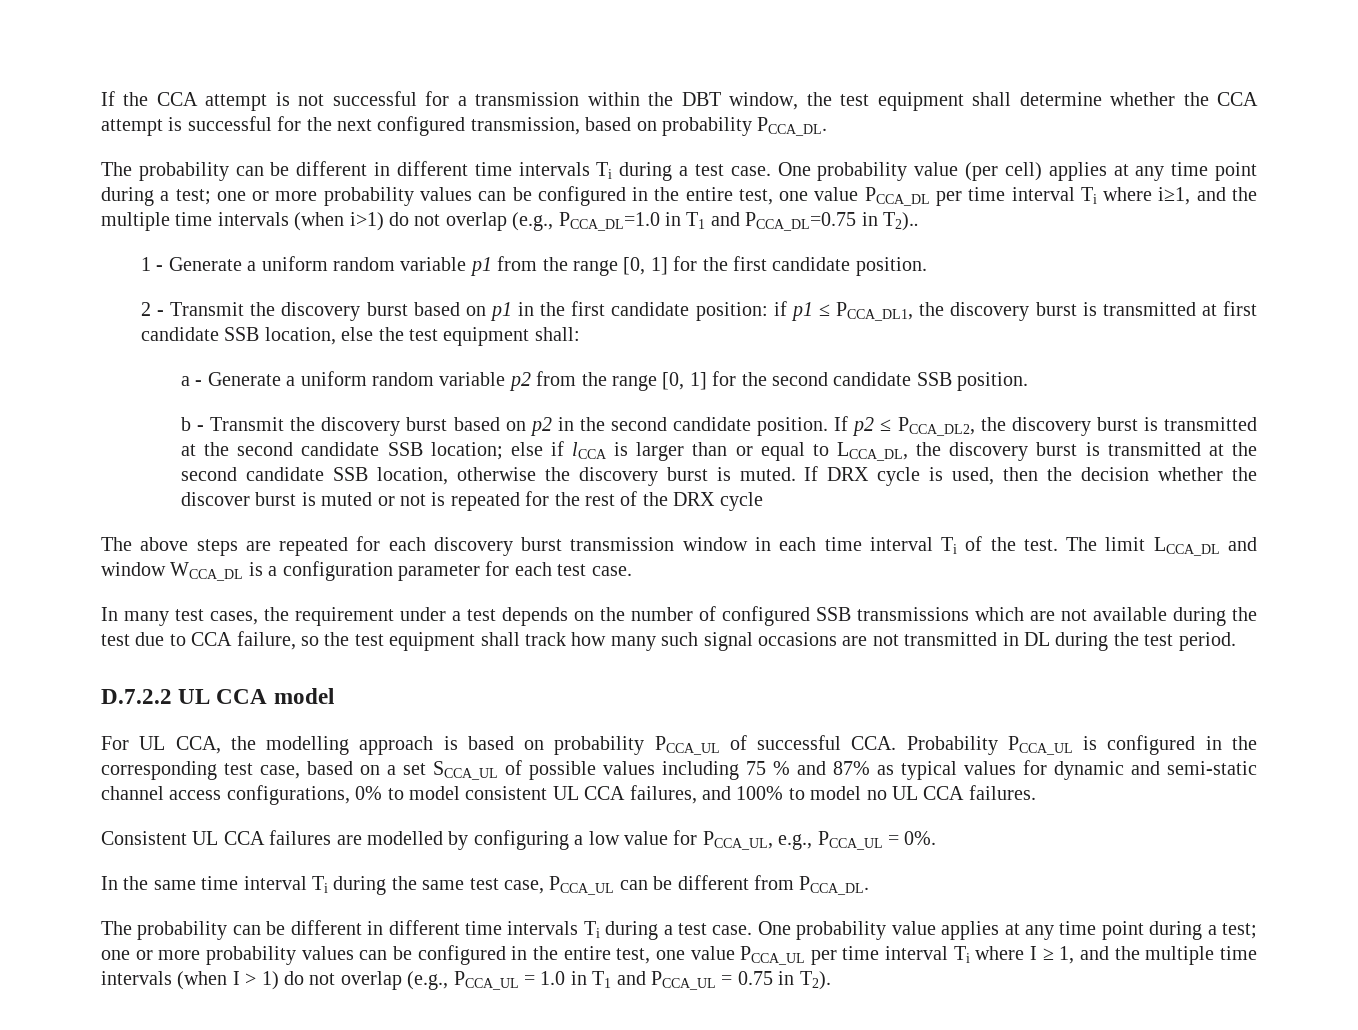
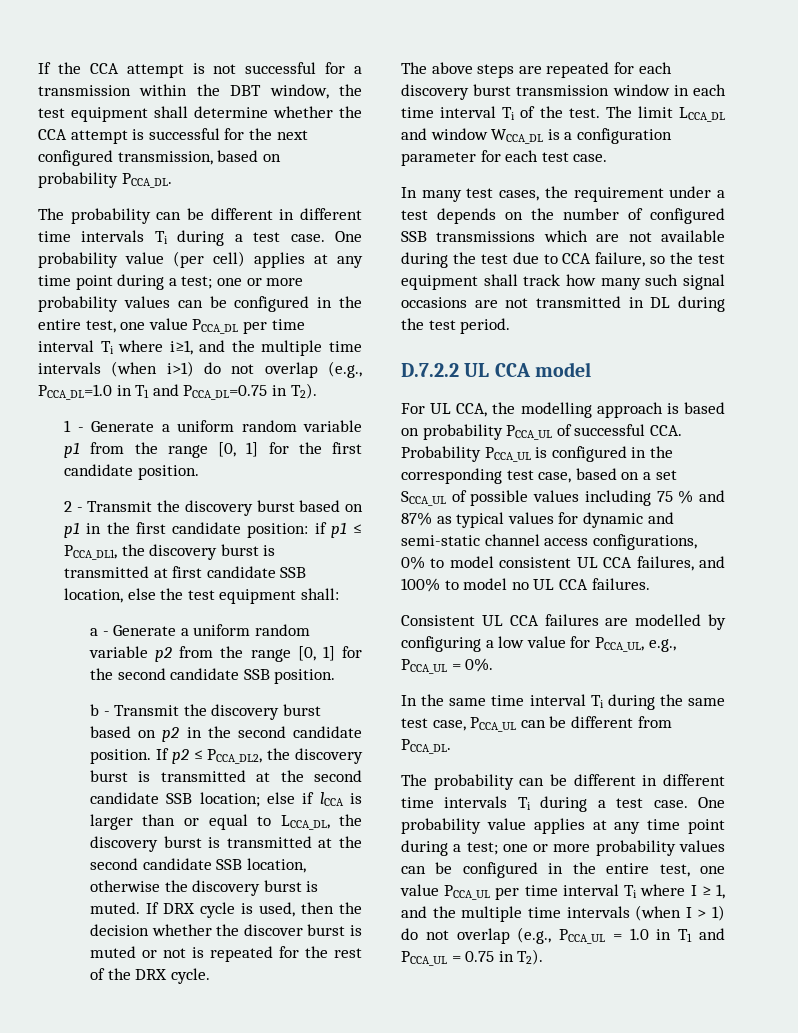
- One probability value (per cell) applies at any time point during a test; one or more probability values can be configured in the entire test, one value PCCA_DL per time interval Ti where i≥1, and the multiple time intervals (when i>1) do not overlap (e.g., PCCA_DL=1.0 in T1 and PCCA_DL=0.75 in T2)..
+ One probability value (per cell) applies at any time point during a test; one or more probability values can be configured in the entire test, one value PCCA_DL per time interval Ti where i≥1, and the multiple time intervals (when i>1) do not overlap (e.g., PCCA_DL=1.0 in T1 and PCCA_DL=0.75 in T2).
- If DRX cycle is used, then the decision whether the discover burst is muted or not is repeated for the rest of the DRX cycle
+ If DRX cycle is used, then the decision whether the discover burst is muted or not is repeated for the rest of the DRX cycle.

